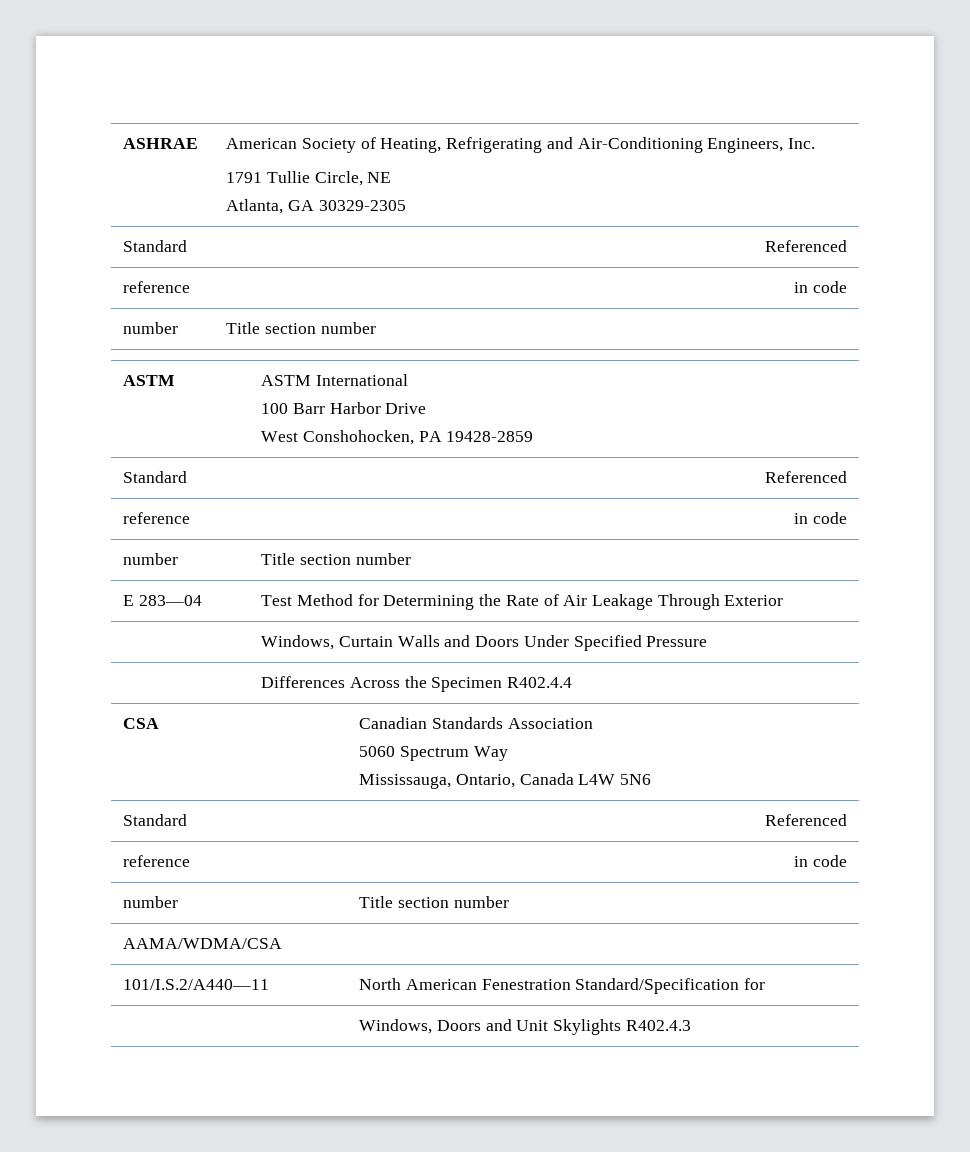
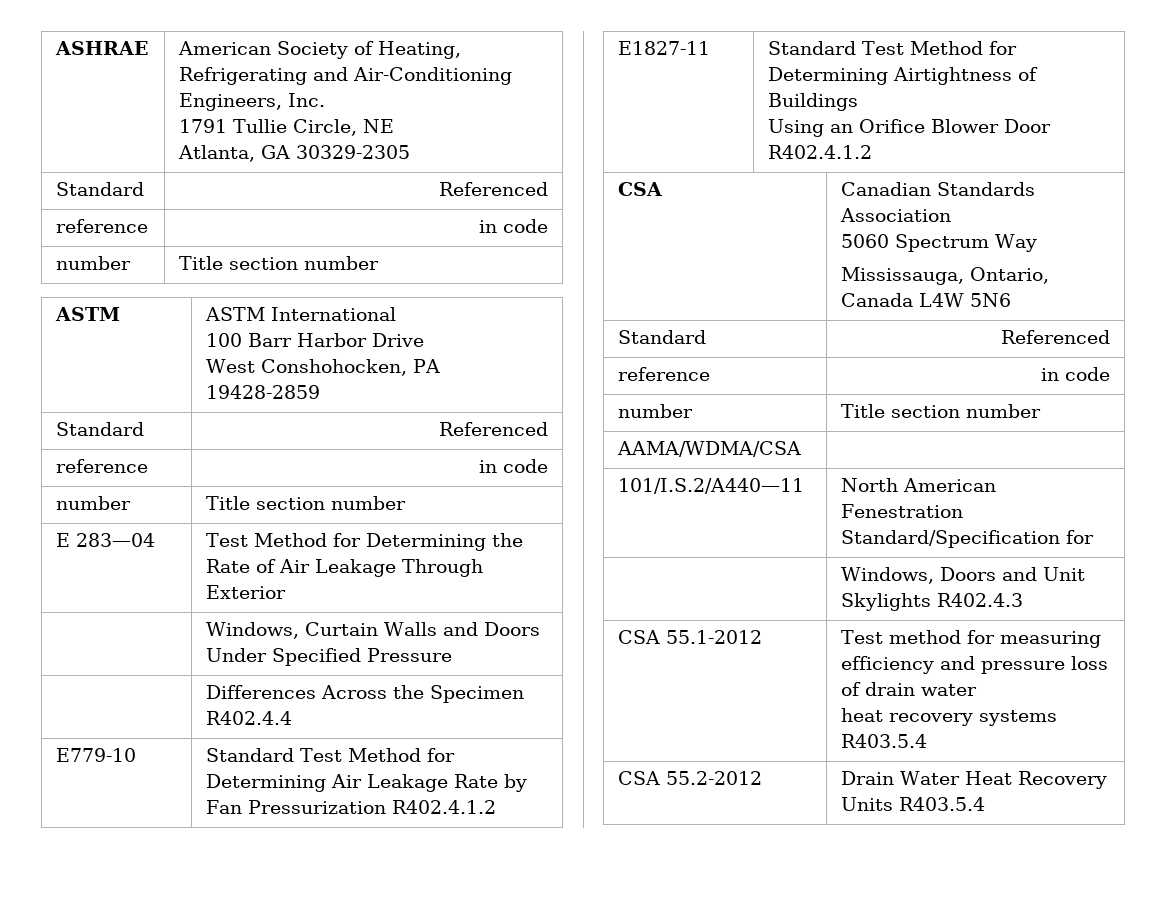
+ E779-10 | Standard Test Method for Determining Air Leakage Rate by Fan Pressurization R402.4.1.2
+ E1827-11 | Standard Test Method for Determining Airtightness of Buildings
+ Using an Orifice Blower Door R402.4.1.2
+ CSA 55.1-2012 | Test method for measuring efficiency and pressure loss of drain water
+ heat recovery systems R403.5.4
+ CSA 55.2-2012 | Drain Water Heat Recovery Units R403.5.4

